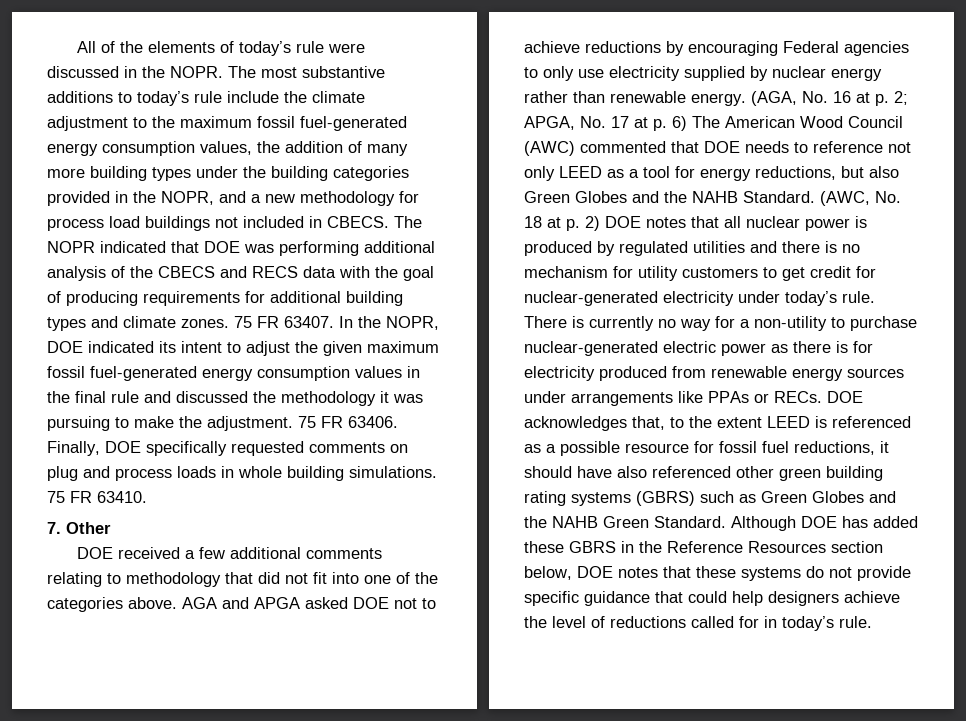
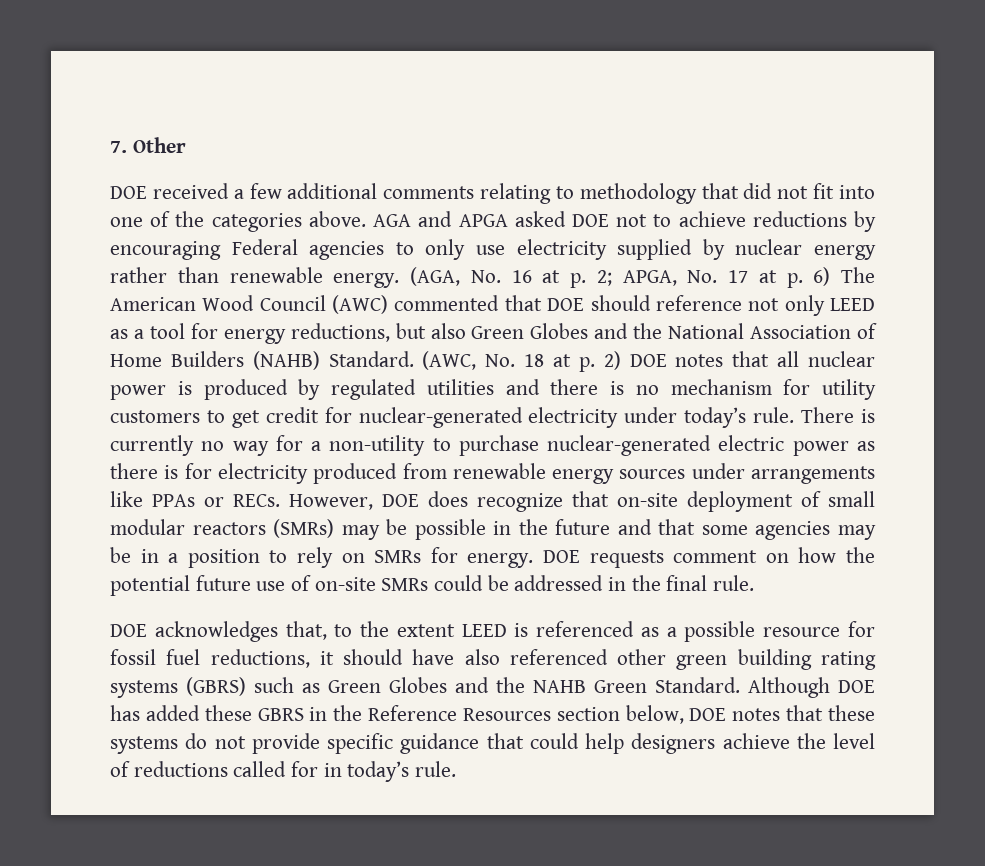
- All of the elements of today’s rule were discussed in the NOPR. The most substantive additions to today’s rule include the climate adjustment to the maximum fossil fuel-generated energy consumption values, the addition of many more building types under the building categories provided in the NOPR, and a new methodology for process load buildings not included in CBECS. The NOPR indicated that DOE was performing additional analysis of the CBECS and RECS data with the goal of producing requirements for additional building types and climate zones. 75 FR 63407. In the NOPR, DOE indicated its intent to adjust the given maximum fossil fuel-generated energy consumption values in the final rule and discussed the methodology it was pursuing to make the adjustment. 75 FR 63406. Finally, DOE specifically requested comments on plug and process loads in whole building simulations. 75 FR 63410.
- (AGA, No. 16 at p. 2; APGA, No. 17 at p. 6) The American Wood Council (AWC) commented that DOE needs to reference not only LEED as a tool for energy reductions, but also Green Globes and the NAHB Standard.
+ (AGA, No. 16 at p. 2; APGA, No. 17 at p. 6) The American Wood Council (AWC) commented that DOE should reference not only LEED as a tool for energy reductions, but also Green Globes and the National Association of Home Builders (NAHB) Standard.
- There is currently no way for a non-utility to purchase nuclear-generated electric power as there is for electricity produced from renewable energy sources under arrangements like PPAs or RECs. DOE acknowledges that, to the extent LEED is referenced as a possible resource for fossil fuel reductions, it should have also referenced other green building rating systems (GBRS) such as Green Globes and the NAHB Green Standard.
+ There is currently no way for a non-utility to purchase nuclear-generated electric power as there is for electricity produced from renewable energy sources under arrangements like PPAs or RECs. However, DOE does recognize that on-site deployment of small modular reactors (SMRs) may be possible in the future and that some agencies may be in a position to rely on SMRs for energy. DOE requests comment on how the potential future use of on-site SMRs could be addressed in the final rule.
+ DOE acknowledges that, to the extent LEED is referenced as a possible resource for fossil fuel reductions, it should have also referenced other green building rating systems (GBRS) such as Green Globes and the NAHB Green Standard.

